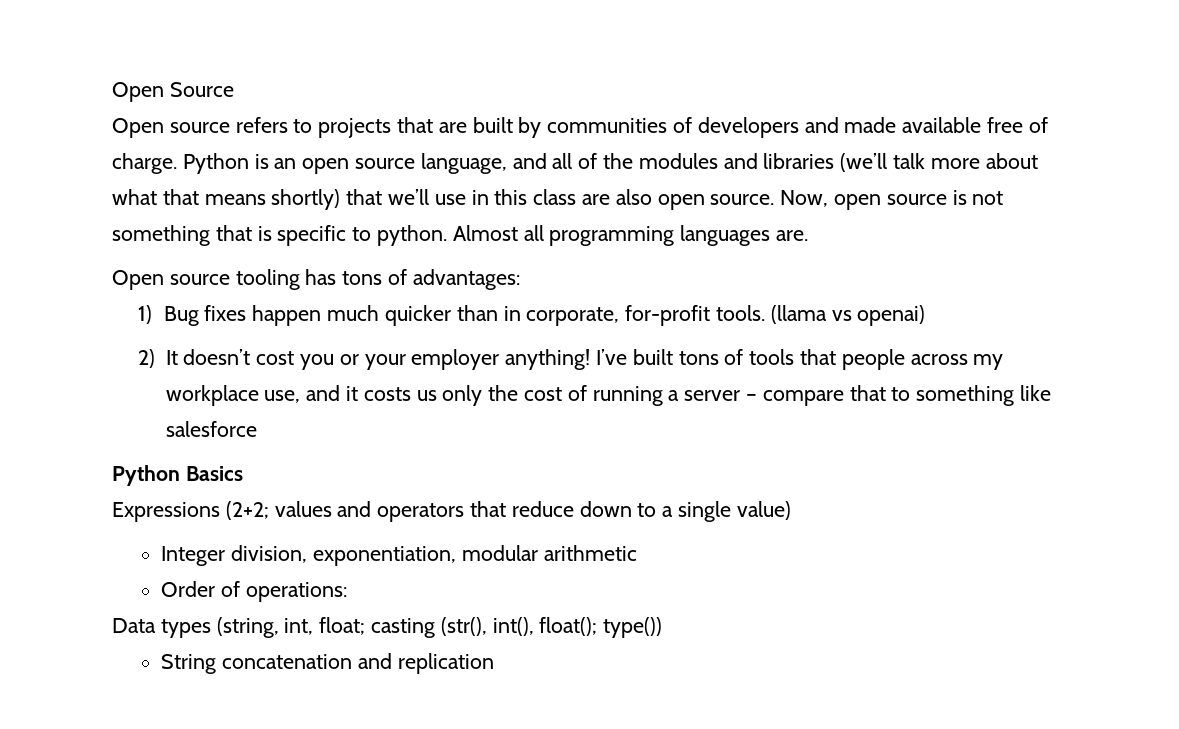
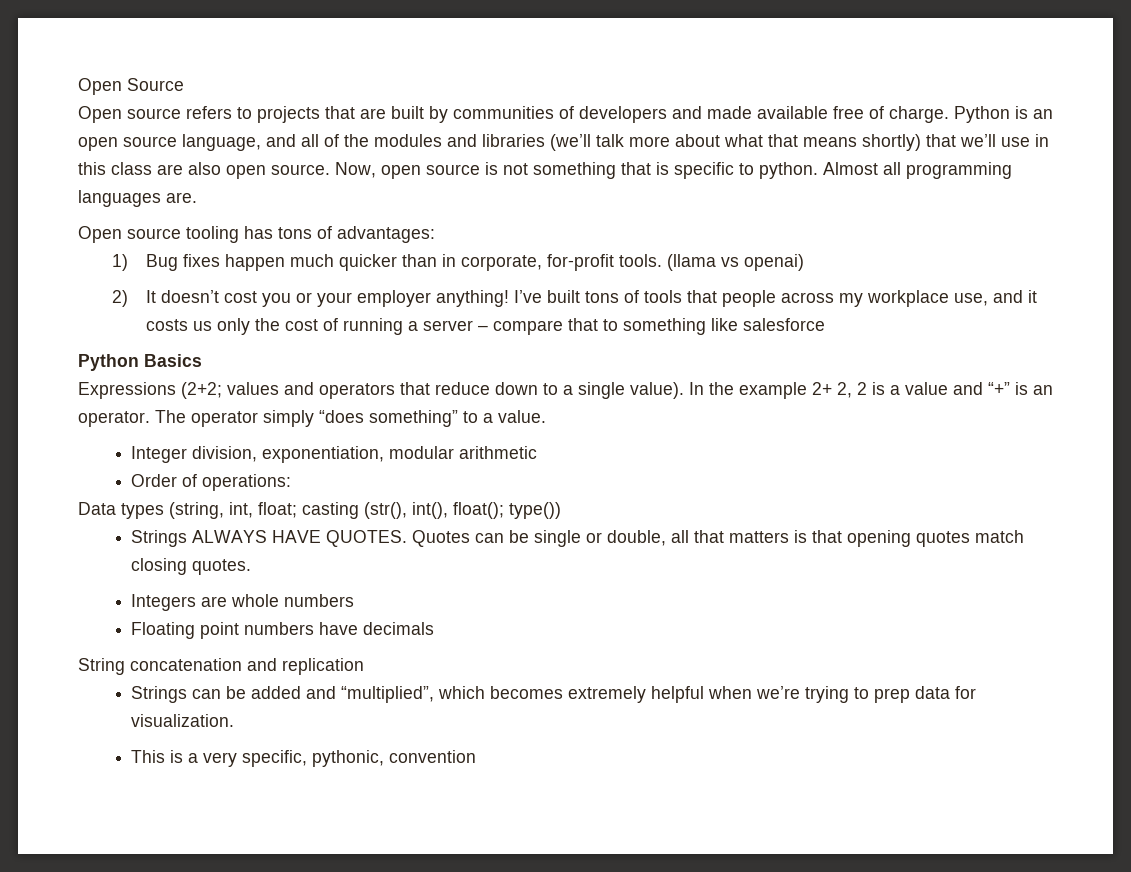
- Expressions (2+2; values and operators that reduce down to a single value)
+ Expressions (2+2; values and operators that reduce down to a single value). In the example 2+ 2, 2 is a value and “+” is an operator. The operator simply “does something” to a value.
+ Strings ALWAYS HAVE QUOTES. Quotes can be single or double, all that matters is that opening quotes match closing quotes.
+ Integers are whole numbers
+ Floating point numbers have decimals
  String concatenation and replication
+ Strings can be added and “multiplied”, which becomes extremely helpful when we’re trying to prep data for visualization.
+ This is a very specific, pythonic, convention

